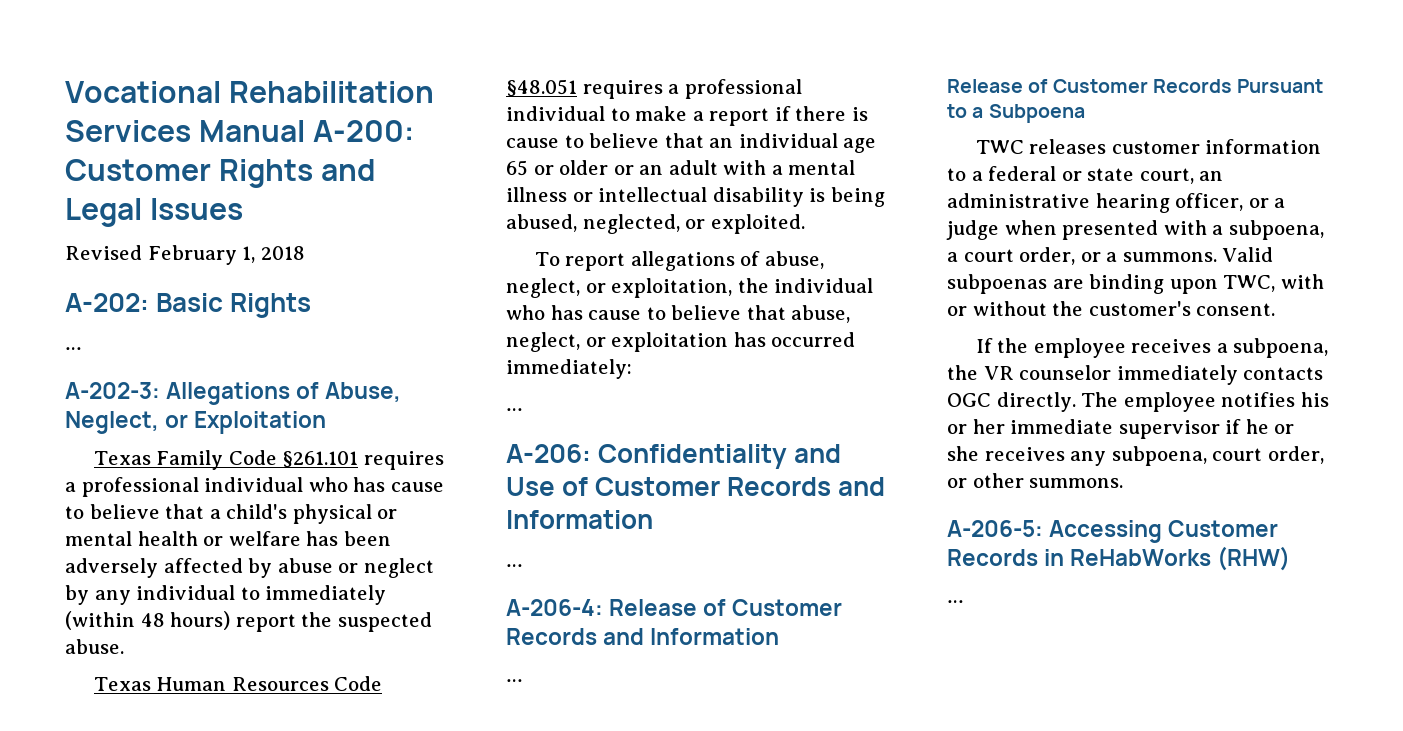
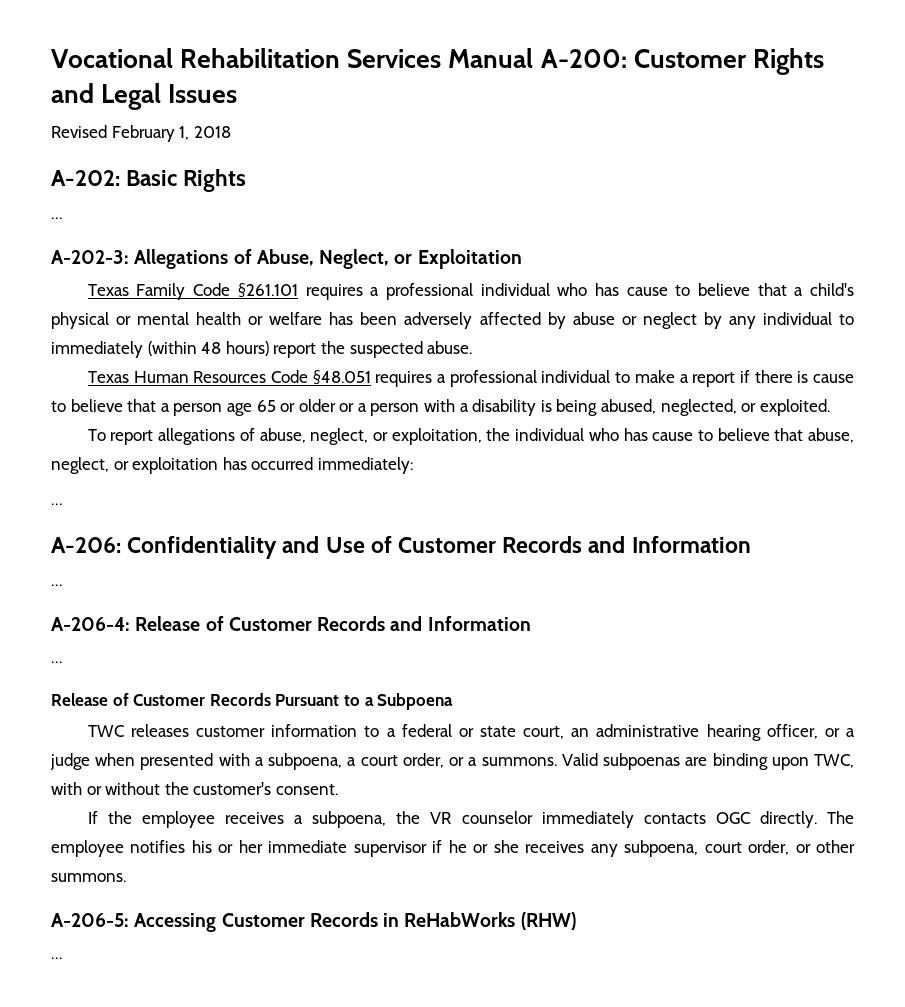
- Texas Human Resources Code §48.051 requires a professional individual to make a report if there is cause to believe that an individual age 65 or older or an adult with a mental illness or intellectual disability is being abused, neglected, or exploited.
+ Texas Human Resources Code §48.051 requires a professional individual to make a report if there is cause to believe that a person age 65 or older or a person with a disability is being abused, neglected, or exploited.

